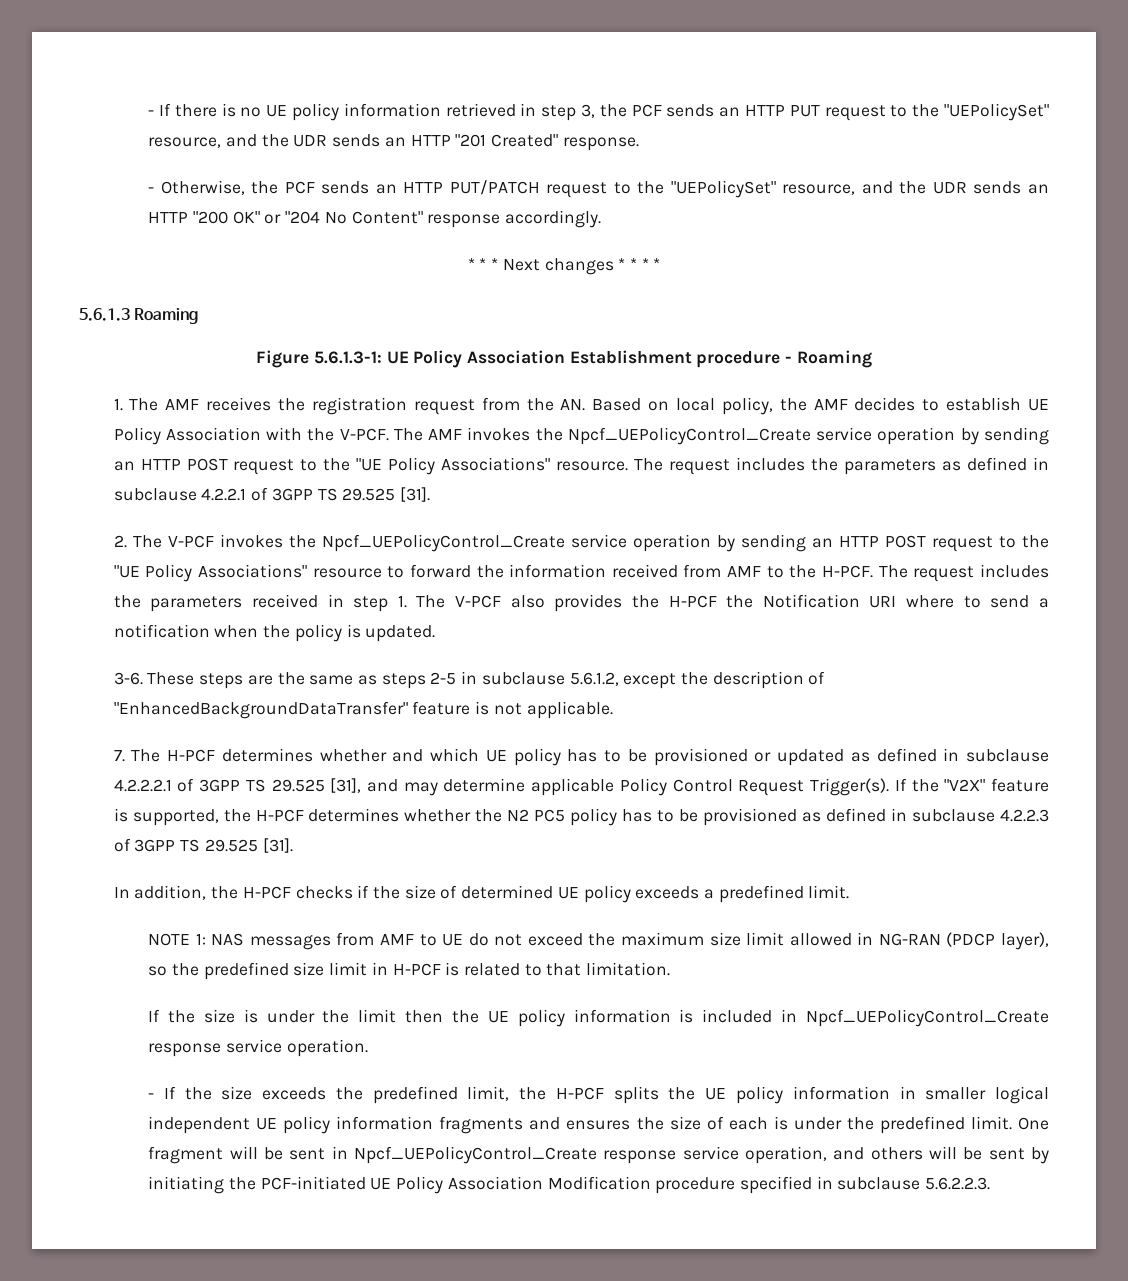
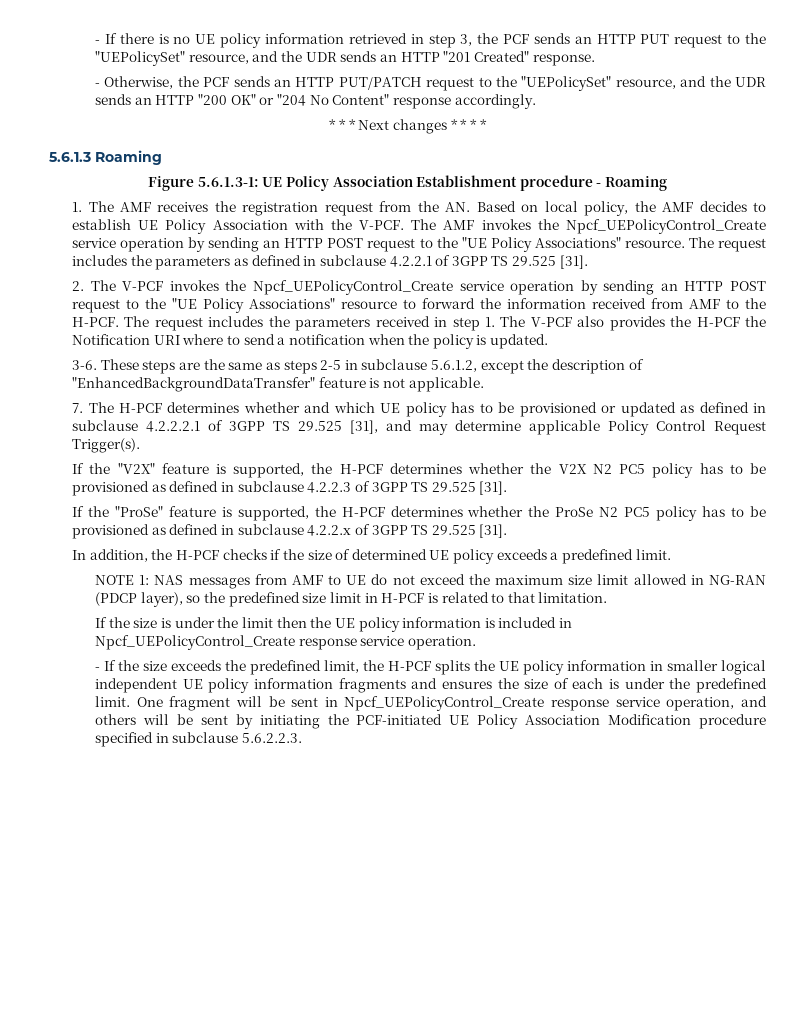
- 7. The H-PCF determines whether and which UE policy has to be provisioned or updated as defined in subclause 4.2.2.2.1 of 3GPP TS 29.525 [31], and may determine applicable Policy Control Request Trigger(s). If the "V2X" feature is supported, the H-PCF determines whether the N2 PC5 policy has to be provisioned as defined in subclause 4.2.2.3 of 3GPP TS 29.525 [31].
+ 7. The H-PCF determines whether and which UE policy has to be provisioned or updated as defined in subclause 4.2.2.2.1 of 3GPP TS 29.525 [31], and may determine applicable Policy Control Request Trigger(s).
+ If the "V2X" feature is supported, the H-PCF determines whether the V2X N2 PC5 policy has to be provisioned as defined in subclause 4.2.2.3 of 3GPP TS 29.525 [31].
+ If the "ProSe" feature is supported, the H-PCF determines whether the ProSe N2 PC5 policy has to be provisioned as defined in subclause 4.2.2.x of 3GPP TS 29.525 [31].

